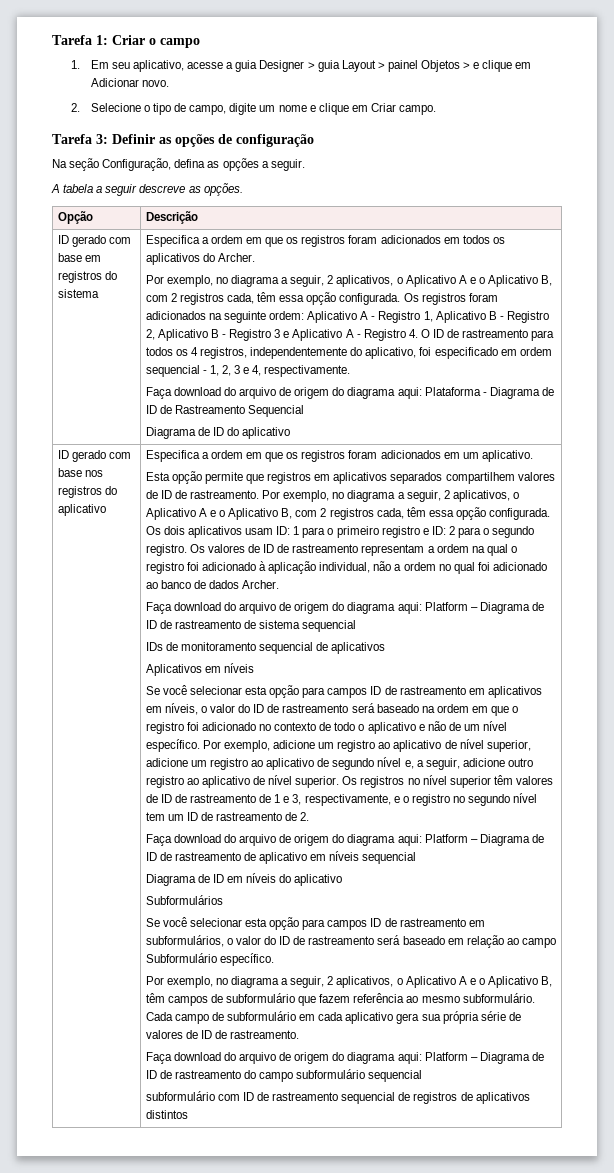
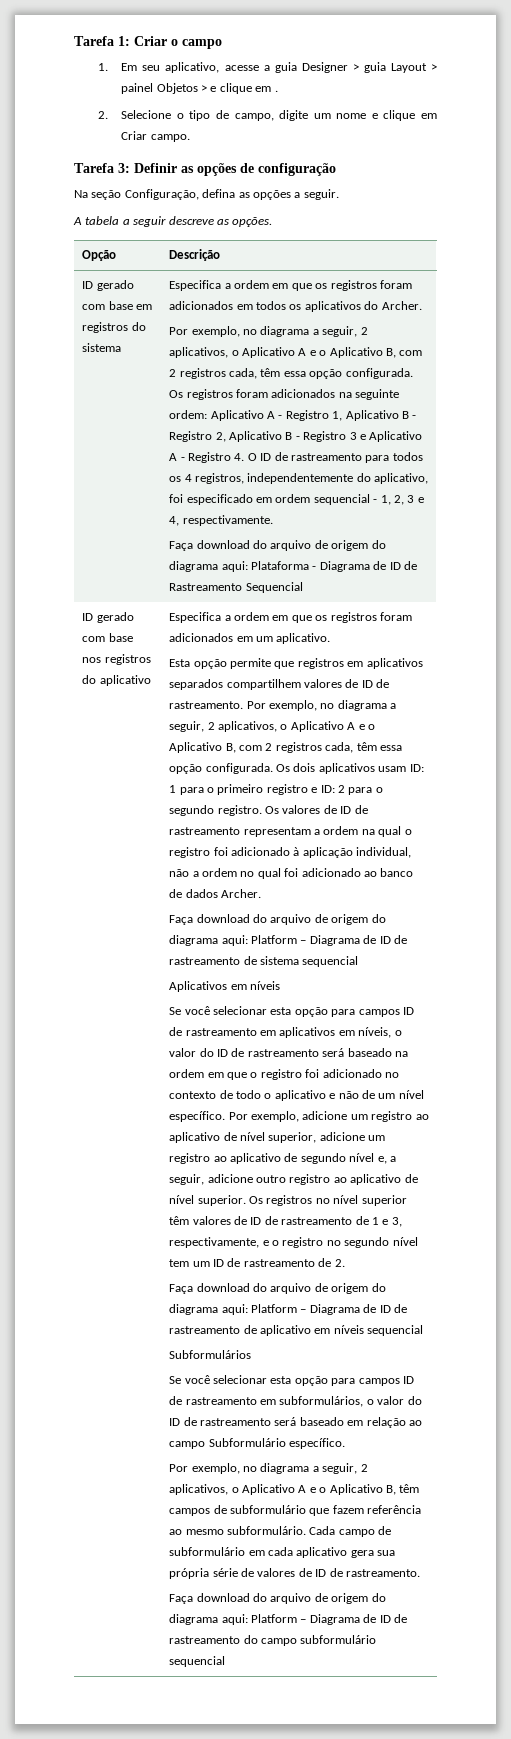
- 1. Em seu aplicativo, acesse a guia Designer > guia Layout > painel Objetos > e clique em Adicionar novo.
+ 1. Em seu aplicativo, acesse a guia Designer > guia Layout > painel Objetos > e clique em .
- Diagrama de ID do aplicativo
- IDs de monitoramento sequencial de aplicativos
- Diagrama de ID em níveis do aplicativo
- subformulário com ID de rastreamento sequencial de registros de aplicativos distintos

